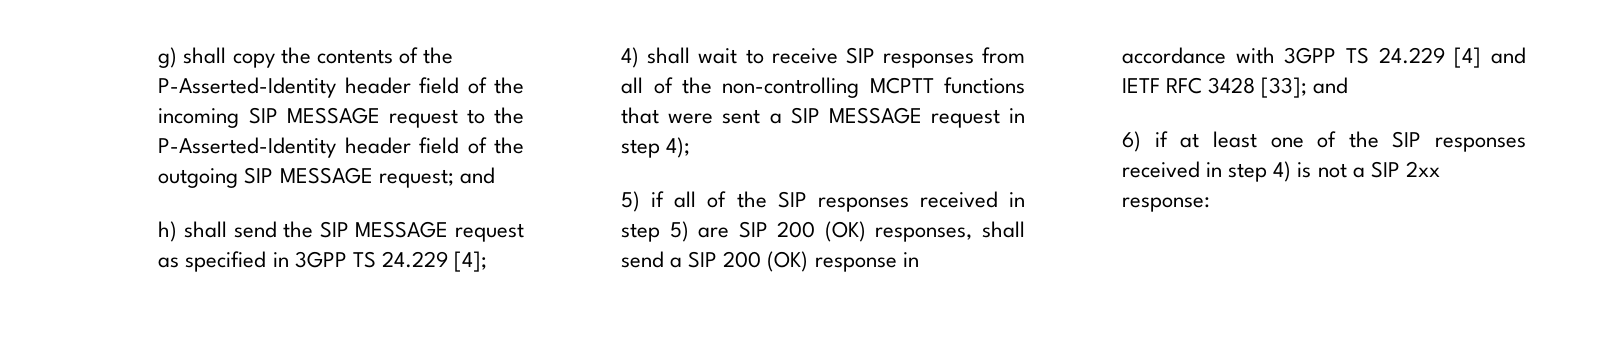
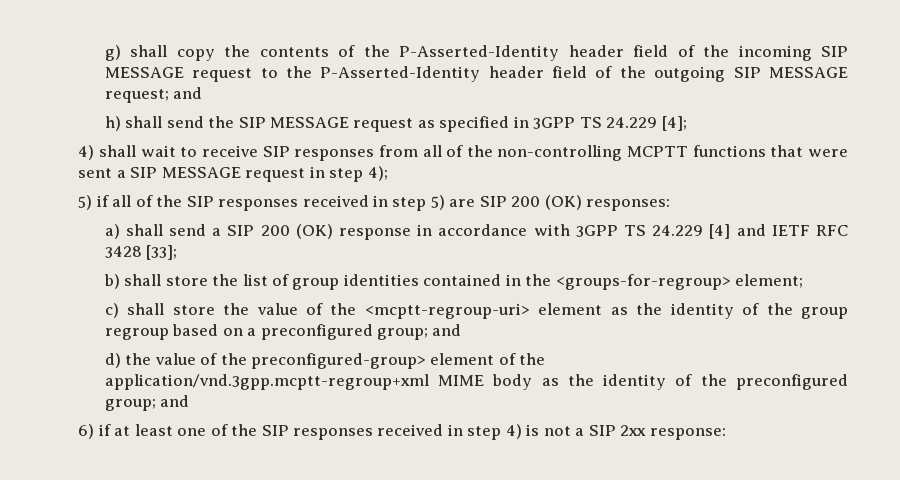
- 5) if all of the SIP responses received in step 5) are SIP 200 (OK) responses, shall send a SIP 200 (OK) response in accordance with 3GPP TS 24.229 [4] and IETF RFC 3428 [33]; and
+ 5) if all of the SIP responses received in step 5) are SIP 200 (OK) responses:
+ a) shall send a SIP 200 (OK) response in accordance with 3GPP TS 24.229 [4] and IETF RFC 3428 [33];
+ b) shall store the list of group identities contained in the <groups-for-regroup> element;
+ c) shall store the value of the <mcptt-regroup-uri> element as the identity of the group regroup based on a preconfigured group; and
+ d) the value of the preconfigured-group> element of the application/vnd.3gpp.mcptt-regroup+xml MIME body as the identity of the preconfigured group; and

